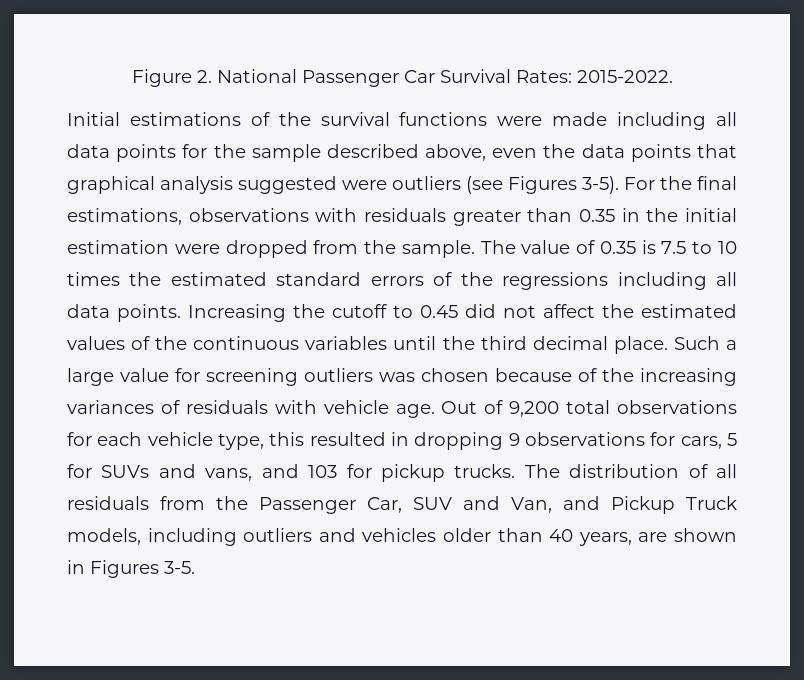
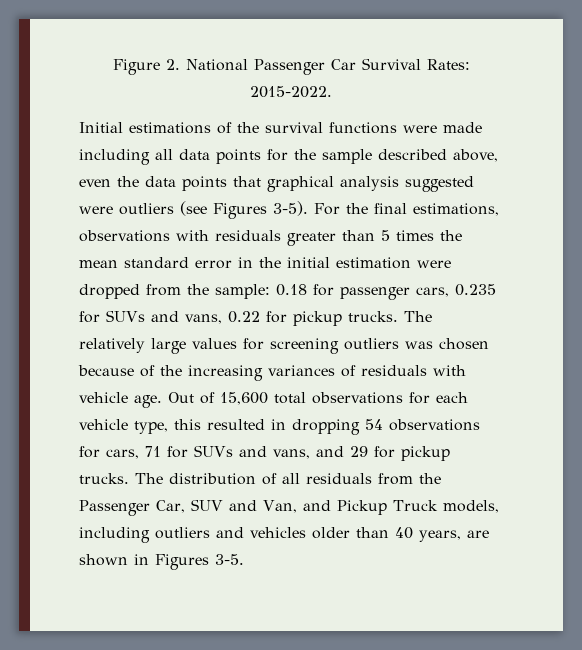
- For the final estimations, observations with residuals greater than 0.35 in the initial estimation were dropped from the sample. The value of 0.35 is 7.5 to 10 times the estimated standard errors of the regressions including all data points. Increasing the cutoff to 0.45 did not affect the estimated values of the continuous variables until the third decimal place. Such a large value for screening outliers was chosen because of the increasing variances of residuals with vehicle age.
+ For the final estimations, observations with residuals greater than 5 times the mean standard error in the initial estimation were dropped from the sample: 0.18 for passenger cars, 0.235 for SUVs and vans, 0.22 for pickup trucks. The relatively large values for screening outliers was chosen because of the increasing variances of residuals with vehicle age.
- Out of 9,200 total observations for each vehicle type, this resulted in dropping 9 observations for cars, 5 for SUVs and vans, and 103 for pickup trucks.
+ Out of 15,600 total observations for each vehicle type, this resulted in dropping 54 observations for cars, 71 for SUVs and vans, and 29 for pickup trucks.

